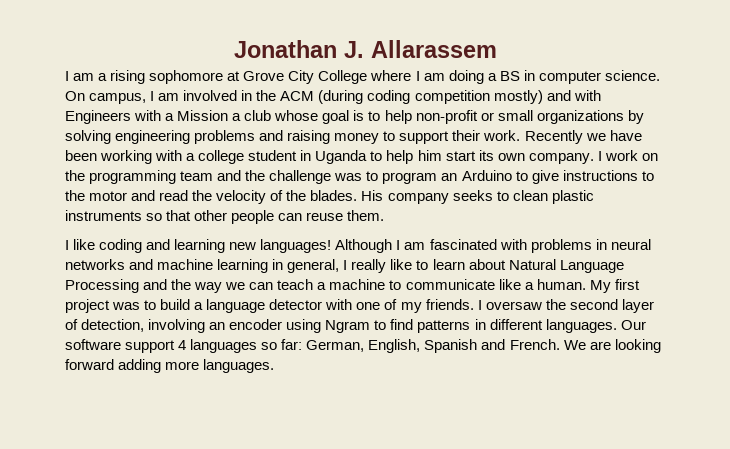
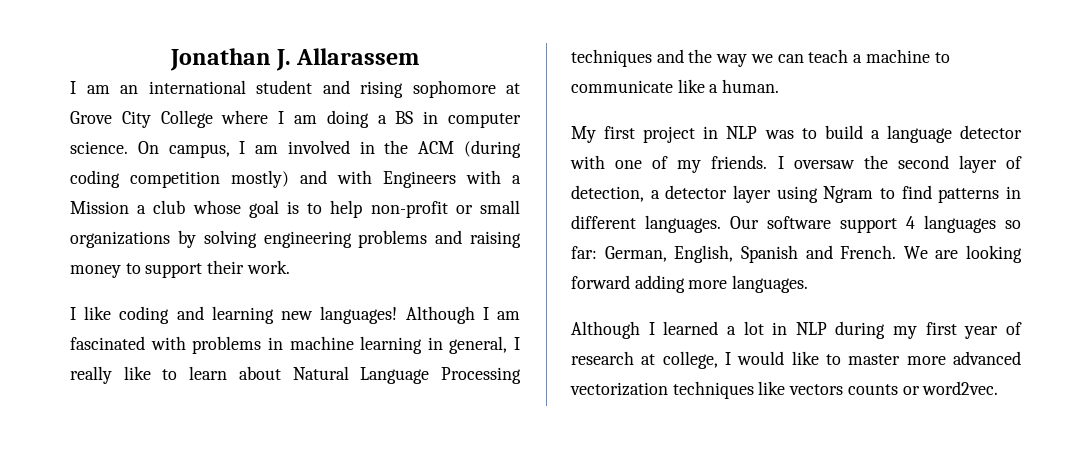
- I am a rising sophomore at Grove City College where I am doing a BS in computer science.
+ I am an international student and rising sophomore at Grove City College where I am doing a BS in computer science.
- Recently we have been working with a college student in Uganda to help him start its own company. I work on the programming team and the challenge was to program an Arduino to give instructions to the motor and read the velocity of the blades. His company seeks to clean plastic instruments so that other people can reuse them.
- Although I am fascinated with problems in neural networks and machine learning in general, I really like to learn about Natural Language Processing and the way we can teach a machine to communicate like a human. My first project was to build a language detector with one of my friends.
+ Although I am fascinated with problems in machine learning in general, I really like to learn about Natural Language Processing techniques and the way we can teach a machine to communicate like a human.
+ My first project in NLP was to build a language detector with one of my friends.
- I oversaw the second layer of detection, involving an encoder using Ngram to find patterns in different languages.
+ I oversaw the second layer of detection, a detector layer using Ngram to find patterns in different languages.
+ Although I learned a lot in NLP during my first year of research at college, I would like to master more advanced vectorization techniques like vectors counts or word2vec.

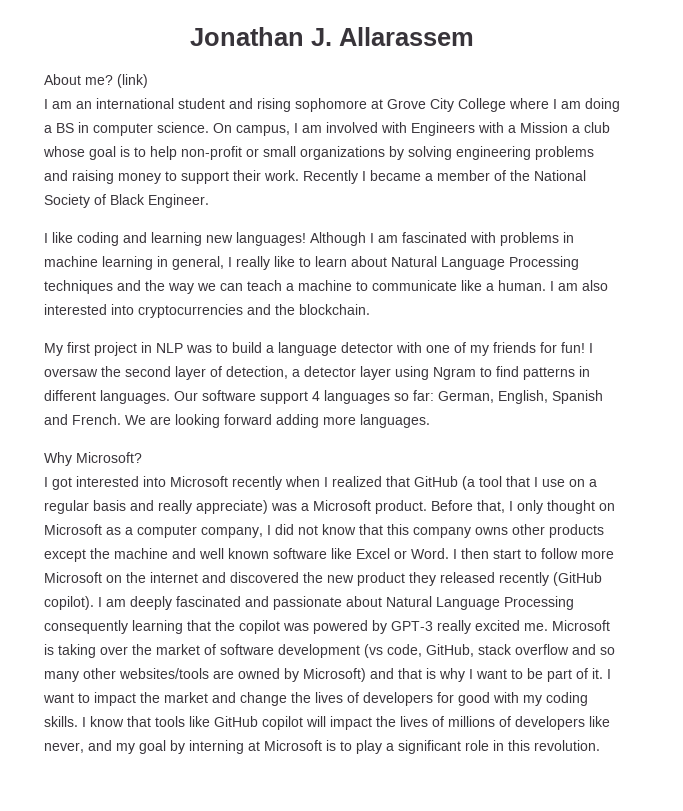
+ About me? (link)
- On campus, I am involved in the ACM (during coding competition mostly) and with Engineers with a Mission a club whose goal is to help non-profit or small organizations by solving engineering problems and raising money to support their work.
+ On campus, I am involved with Engineers with a Mission a club whose goal is to help non-profit or small organizations by solving engineering problems and raising money to support their work. Recently I became a member of the National Society of Black Engineer.
+ I am also interested into cryptocurrencies and the blockchain.
- My first project in NLP was to build a language detector with one of my friends.
+ My first project in NLP was to build a language detector with one of my friends for fun!
- Although I learned a lot in NLP during my first year of research at college, I would like to master more advanced vectorization techniques like vectors counts or word2vec.
+ Why Microsoft?
+ I got interested into Microsoft recently when I realized that GitHub (a tool that I use on a regular basis and really appreciate) was a Microsoft product. Before that, I only thought on Microsoft as a computer company, I did not know that this company owns other products except the machine and well known software like Excel or Word. I then start to follow more Microsoft on the internet and discovered the new product they released recently (GitHub copilot). I am deeply fascinated and passionate about Natural Language Processing consequently learning that the copilot was powered by GPT-3 really excited me. Microsoft is taking over the market of software development (vs code, GitHub, stack overflow and so many other websites/tools are owned by Microsoft) and that is why I want to be part of it. I want to impact the market and change the lives of developers for good with my coding skills. I know that tools like GitHub copilot will impact the lives of millions of developers like never, and my goal by interning at Microsoft is to play a significant role in this revolution.

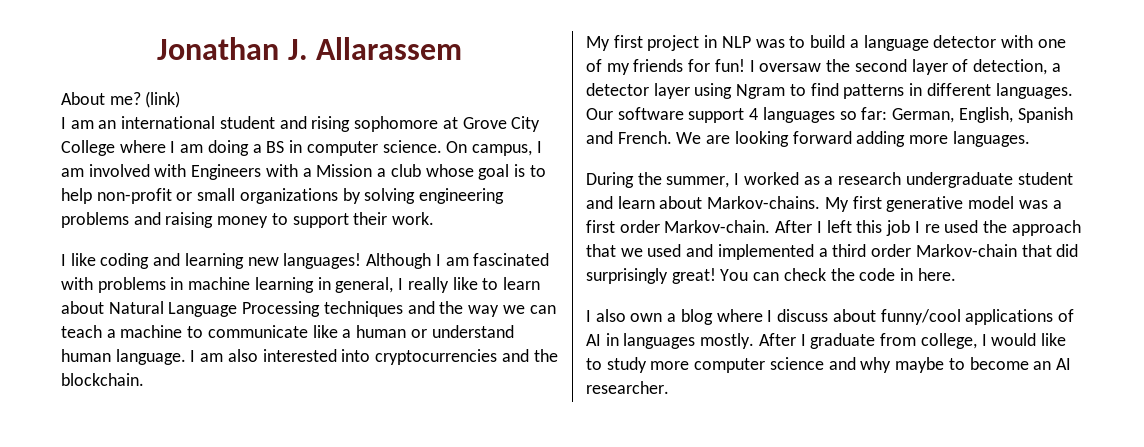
- Recently I became a member of the National Society of Black Engineer.
- Although I am fascinated with problems in machine learning in general, I really like to learn about Natural Language Processing techniques and the way we can teach a machine to communicate like a human.
+ Although I am fascinated with problems in machine learning in general, I really like to learn about Natural Language Processing techniques and the way we can teach a machine to communicate like a human or understand human language.
- Why Microsoft?
- I got interested into Microsoft recently when I realized that GitHub (a tool that I use on a regular basis and really appreciate) was a Microsoft product. Before that, I only thought on Microsoft as a computer company, I did not know that this company owns other products except the machine and well known software like Excel or Word. I then start to follow more Microsoft on the internet and discovered the new product they released recently (GitHub copilot). I am deeply fascinated and passionate about Natural Language Processing consequently learning that the copilot was powered by GPT-3 really excited me. Microsoft is taking over the market of software development (vs code, GitHub, stack overflow and so many other websites/tools are owned by Microsoft) and that is why I want to be part of it. I want to impact the market and change the lives of developers for good with my coding skills. I know that tools like GitHub copilot will impact the lives of millions of developers like never, and my goal by interning at Microsoft is to play a significant role in this revolution.
+ During the summer, I worked as a research undergraduate student and learn about Markov-chains. My first generative model was a first order Markov-chain. After I left this job I re used the approach that we used and implemented a third order Markov-chain that did surprisingly great! You can check the code in here.
+ I also own a blog where I discuss about funny/cool applications of AI in languages mostly. After I graduate from college, I would like to study more computer science and why maybe to become an AI researcher.

